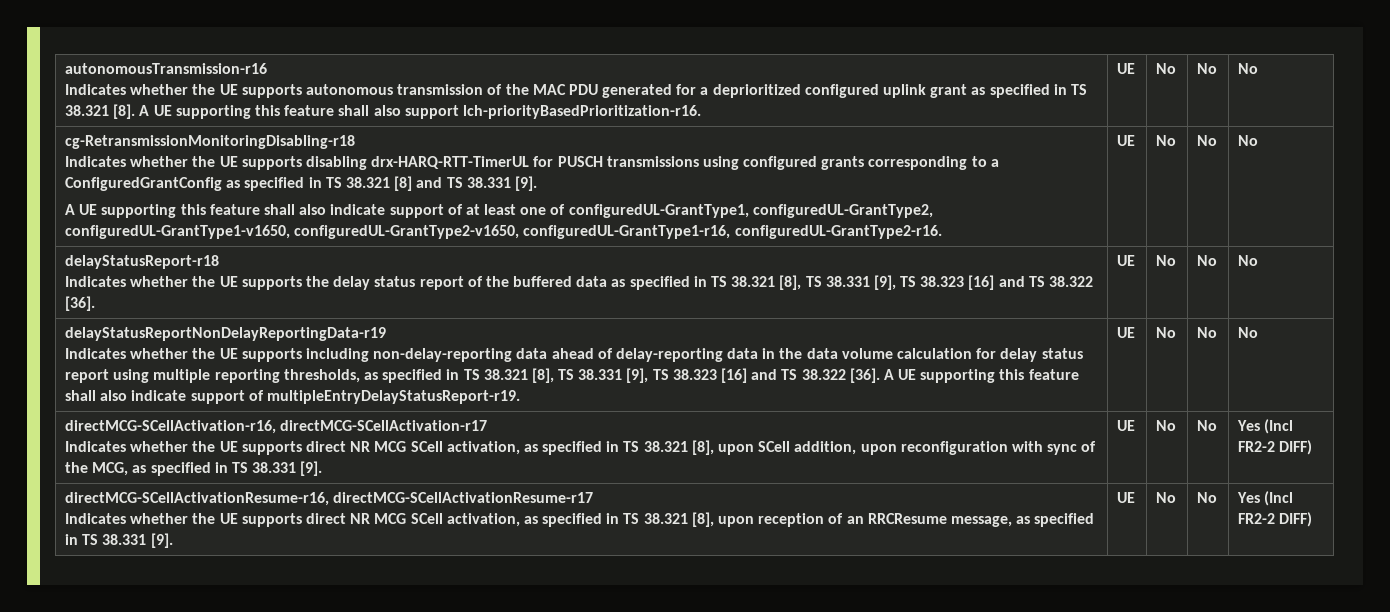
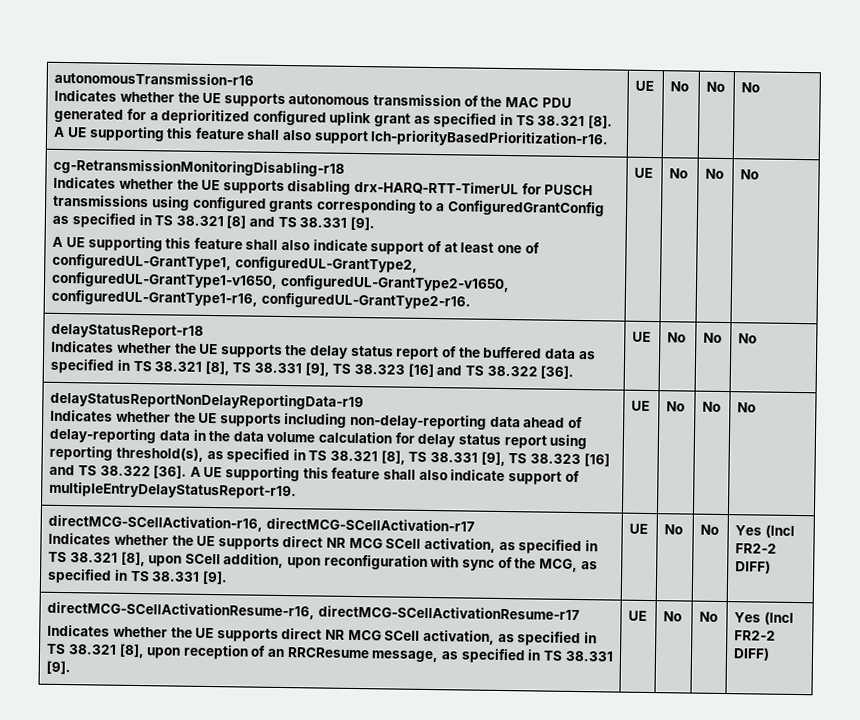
- Indicates whether the UE supports including non-delay-reporting data ahead of delay-reporting data in the data volume calculation for delay status report using multiple reporting thresholds, as specified in TS 38.321 [8], TS 38.331 [9], TS 38.323 [16] and TS 38.322 [36].
+ Indicates whether the UE supports including non-delay-reporting data ahead of delay-reporting data in the data volume calculation for delay status report using reporting threshold(s), as specified in TS 38.321 [8], TS 38.331 [9], TS 38.323 [16] and TS 38.322 [36].

